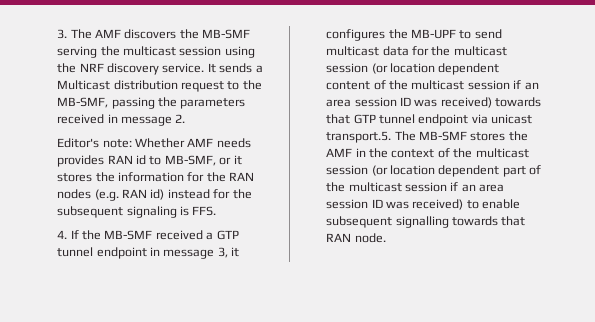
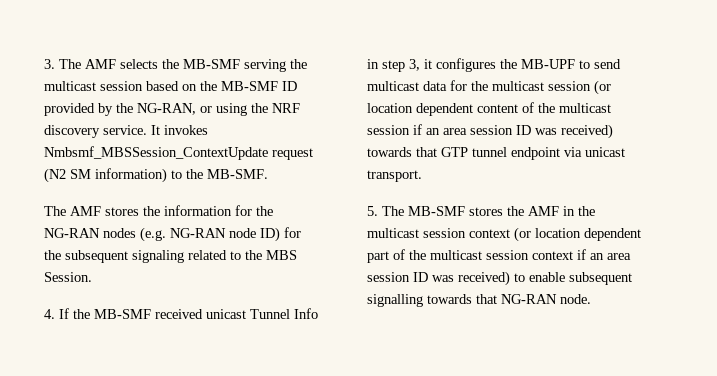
- 3. The AMF discovers the MB-SMF serving the multicast session using the NRF discovery service.
+ 3. The AMF selects the MB-SMF serving the multicast session based on the MB-SMF ID provided by the NG-RAN, or using the NRF discovery service.
- It sends a Multicast distribution request to the MB-SMF, passing the parameters received in message 2.
- Editor's note: Whether AMF needs provides RAN id to MB-SMF, or it stores the information for the RAN nodes (e.g. RAN id) instead for the subsequent signaling is FFS.
+ It invokes Nmbsmf_MBSSession_ContextUpdate request (N2 SM information) to the MB-SMF.
+ The AMF stores the information for the NG-RAN nodes (e.g. NG-RAN node ID) for the subsequent signaling related to the MBS Session.
- 4. If the MB-SMF received a GTP tunnel endpoint in message 3, it configures the MB-UPF to send multicast data for the multicast session (or location dependent content of the multicast session if an area session ID was received) towards that GTP tunnel endpoint via unicast transport.5. The MB-SMF stores the AMF in the context of the multicast session (or location dependent part of the multicast session if an area session ID was received) to enable subsequent signalling towards that RAN node.
+ 4. If the MB-SMF received unicast Tunnel Info in step 3, it configures the MB-UPF to send multicast data for the multicast session (or location dependent content of the multicast session if an area session ID was received) towards that GTP tunnel endpoint via unicast transport.
+ 5. The MB-SMF stores the AMF in the multicast session context (or location dependent part of the multicast session context if an area session ID was received) to enable subsequent signalling towards that NG-RAN node.

